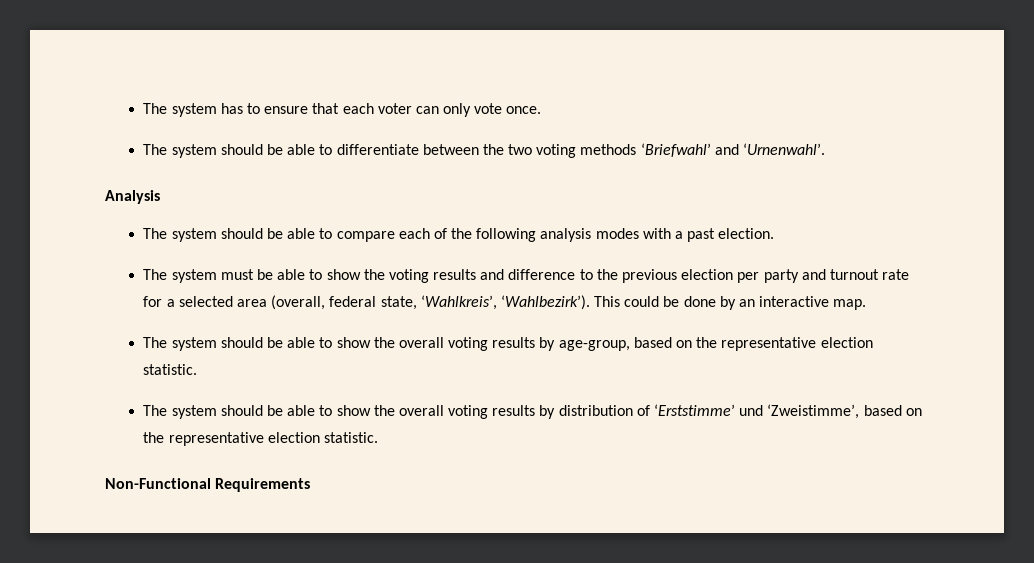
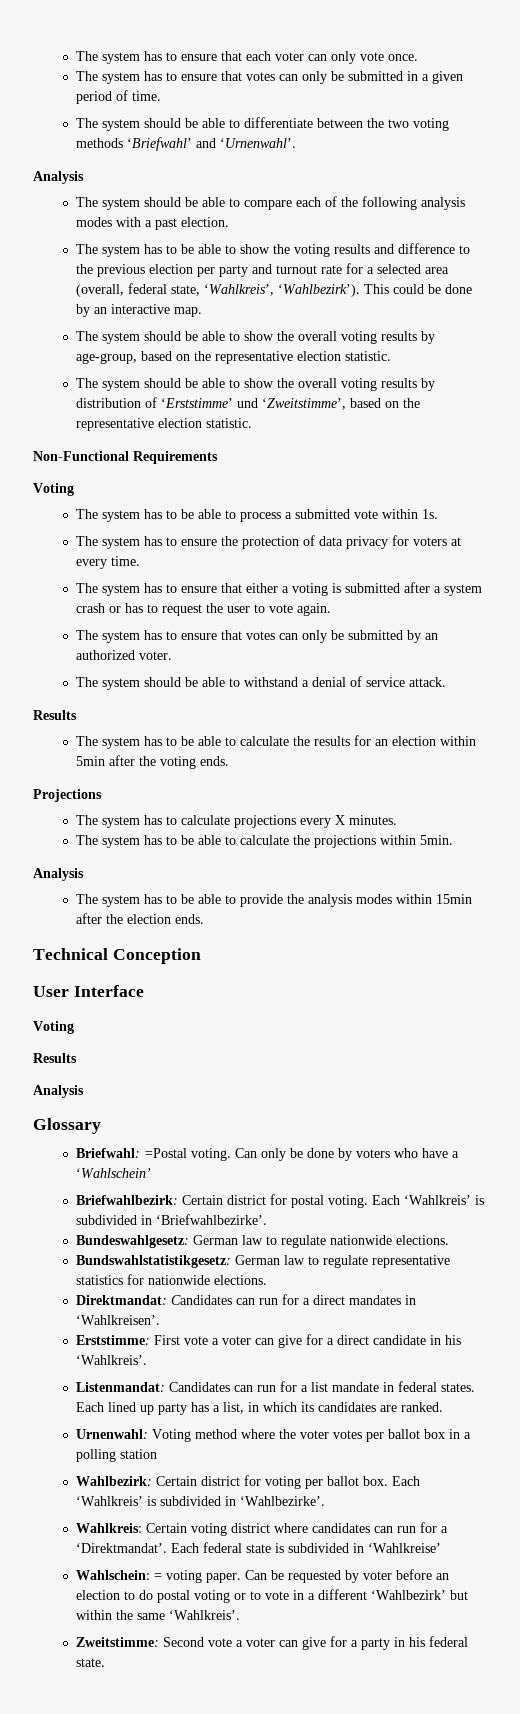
+ The system has to ensure that votes can only be submitted in a given period of time.
- The system must be able to show the voting results and difference to the previous election per party and turnout rate for a selected area (overall, federal state, ‘Wahlkreis’, ‘Wahlbezirk’).
+ The system has to be able to show the voting results and difference to the previous election per party and turnout rate for a selected area (overall, federal state, ‘Wahlkreis’, ‘Wahlbezirk’).
- The system should be able to show the overall voting results by distribution of ‘Erststimme’ und ‘Zweistimme’, based on the representative election statistic.
+ The system should be able to show the overall voting results by distribution of ‘Erststimme’ und ‘Zweitstimme’, based on the representative election statistic.
  Non-Functional Requirements
+ Voting
+ The system has to be able to process a submitted vote within 1s.
+ The system has to ensure the protection of data privacy for voters at every time.
+ The system has to ensure that either a voting is submitted after a system crash or has to request the user to vote again.
+ The system has to ensure that votes can only be submitted by an authorized voter.
+ The system should be able to withstand a denial of service attack.
+ Results
+ The system has to be able to calculate the results for an election within 5min after the voting ends.
+ Projections
+ The system has to calculate projections every X minutes.
+ The system has to be able to calculate the projections within 5min.
+ Analysis
+ The system has to be able to provide the analysis modes within 15min after the election ends.
+ Technical Conception
+ User Interface
+ Voting
+ Results
+ Analysis
+ Glossary
+ Briefwahl: =Postal voting. Can only be done by voters who have a ‘Wahlschein’
+ Briefwahlbezirk: Certain district for postal voting. Each ‘Wahlkreis’ is subdivided in ‘Briefwahlbezirke’.
+ Bundeswahlgesetz: German law to regulate nationwide elections.
+ Bundswahlstatistikgesetz: German law to regulate representative statistics for nationwide elections.
+ Direktmandat: Candidates can run for a direct mandates in ‘Wahlkreisen’.
+ Erststimme: First vote a voter can give for a direct candidate in his ‘Wahlkreis’.
+ Listenmandat: Candidates can run for a list mandate in federal states. Each lined up party has a list, in which its candidates are ranked.
+ Urnenwahl: Voting method where the voter votes per ballot box in a polling station
+ Wahlbezirk: Certain district for voting per ballot box. Each ‘Wahlkreis’ is subdivided in ‘Wahlbezirke’.
+ Wahlkreis: Certain voting district where candidates can run for a ‘Direktmandat’. Each federal state is subdivided in ‘Wahlkreise’
+ Wahlschein: = voting paper. Can be requested by voter before an election to do postal voting or to vote in a different ‘Wahlbezirk’ but within the same ‘Wahlkreis’.
+ Zweitstimme: Second vote a voter can give for a party in his federal state.

